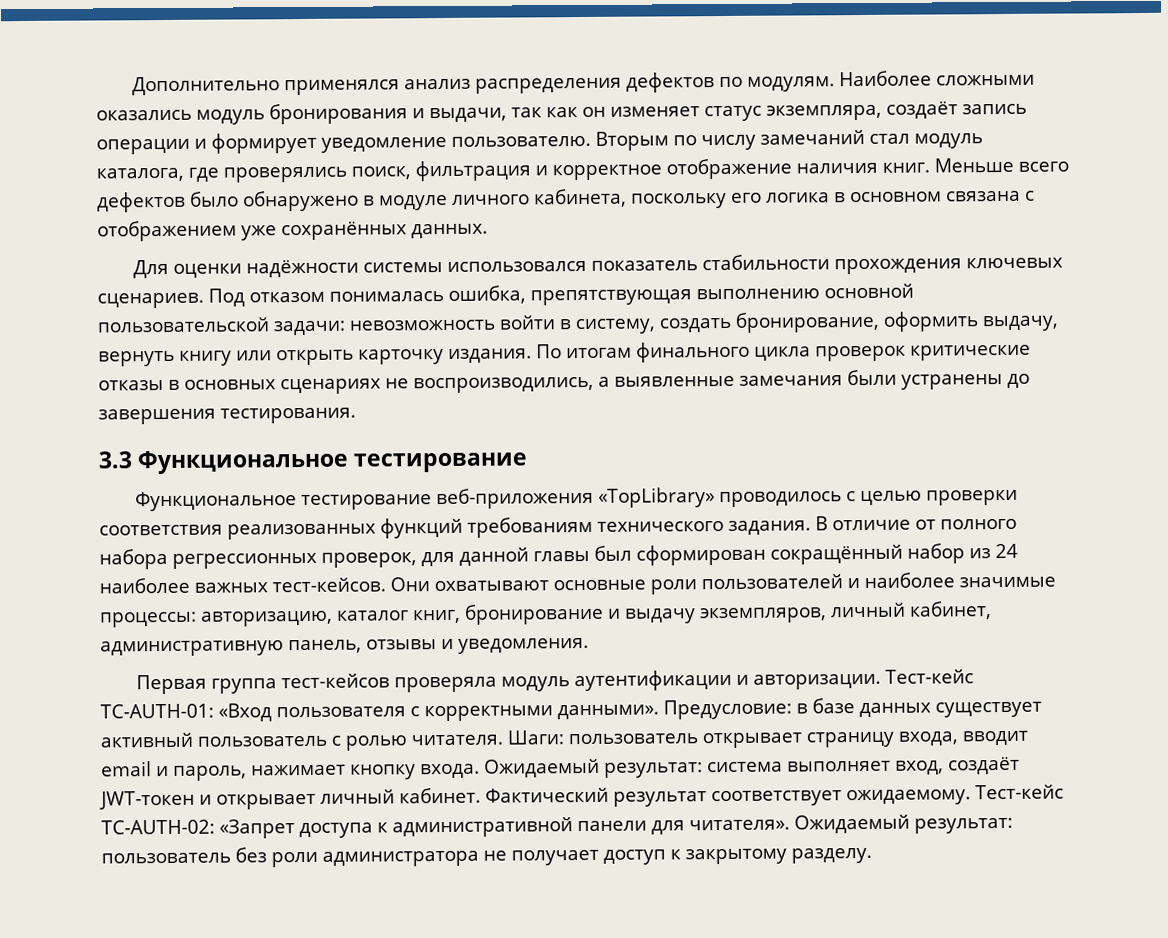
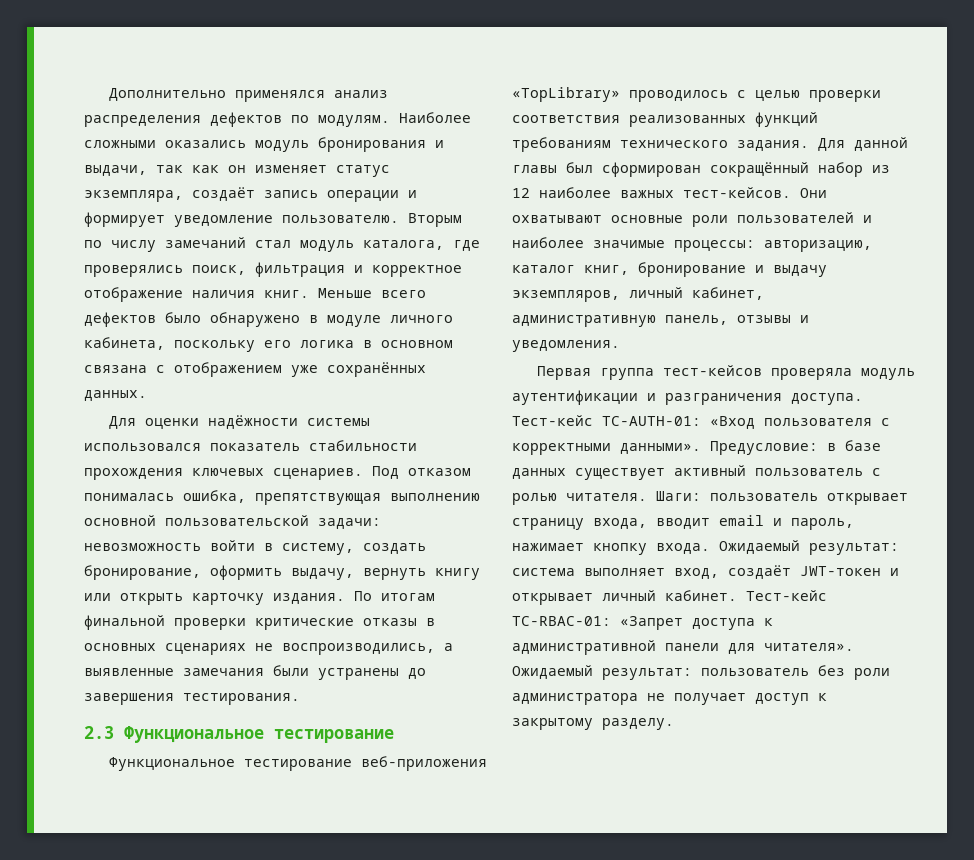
- По итогам финального цикла проверок критические отказы в основных сценариях не воспроизводились, а выявленные замечания были устранены до завершения тестирования.
+ По итогам финальной проверки критические отказы в основных сценариях не воспроизводились, а выявленные замечания были устранены до завершения тестирования.
- 3.3 Функциональное тестирование
+ 2.3 Функциональное тестирование
- В отличие от полного набора регрессионных проверок, для данной главы был сформирован сокращённый набор из 24 наиболее важных тест-кейсов.
+ Для данной главы был сформирован сокращённый набор из 12 наиболее важных тест-кейсов.
- Первая группа тест-кейсов проверяла модуль аутентификации и авторизации.
+ Первая группа тест-кейсов проверяла модуль аутентификации и разграничения доступа.
- Фактический результат соответствует ожидаемому. Тест-кейс TC-AUTH-02: «Запрет доступа к административной панели для читателя».
+ Тест-кейс TC-RBAC-01: «Запрет доступа к административной панели для читателя».

